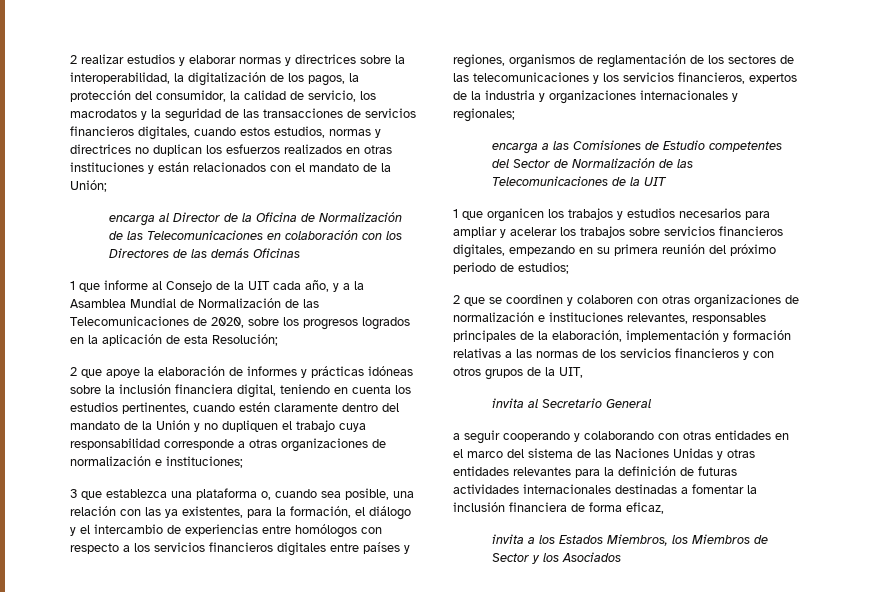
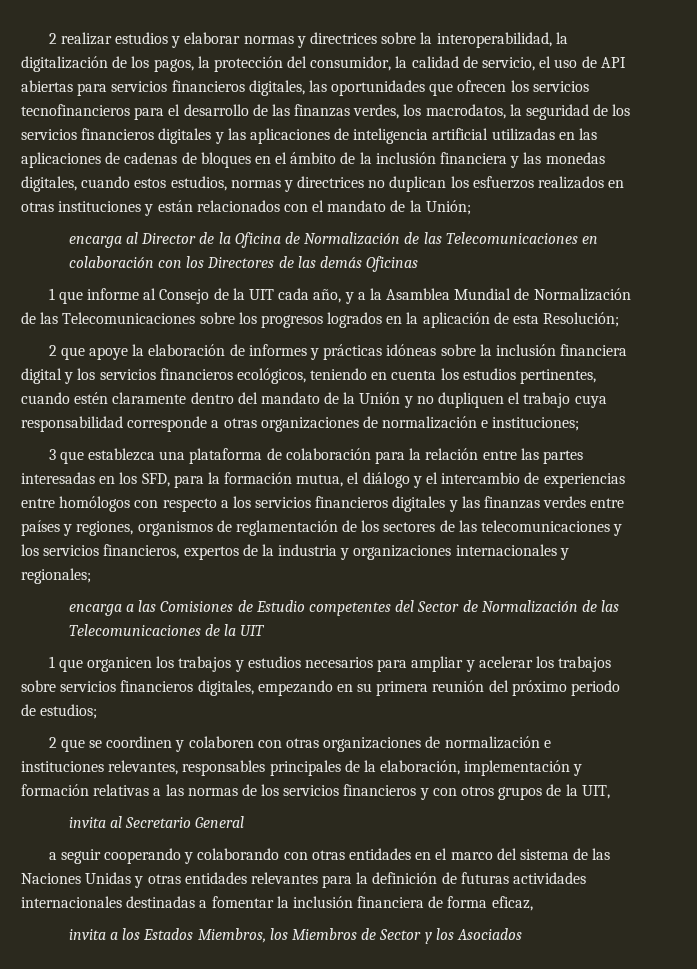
- 2 realizar estudios y elaborar normas y directrices sobre la interoperabilidad, la digitalización de los pagos, la protección del consumidor, la calidad de servicio, los macrodatos y la seguridad de las transacciones de servicios financieros digitales, cuando estos estudios, normas y directrices no duplican los esfuerzos realizados en otras instituciones y están relacionados con el mandato de la Unión;
+ 2 realizar estudios y elaborar normas y directrices sobre la interoperabilidad, la digitalización de los pagos, la protección del consumidor, la calidad de servicio, el uso de API abiertas para servicios financieros digitales, las oportunidades que ofrecen los servicios tecnofinancieros para el desarrollo de las finanzas verdes, los macrodatos, la seguridad de los servicios financieros digitales y las aplicaciones de inteligencia artificial utilizadas en las aplicaciones de cadenas de bloques en el ámbito de la inclusión financiera y las monedas digitales, cuando estos estudios, normas y directrices no duplican los esfuerzos realizados en otras instituciones y están relacionados con el mandato de la Unión;
- 1 que informe al Consejo de la UIT cada año, y a la Asamblea Mundial de Normalización de las Telecomunicaciones de 2020, sobre los progresos logrados en la aplicación de esta Resolución;
+ 1 que informe al Consejo de la UIT cada año, y a la Asamblea Mundial de Normalización de las Telecomunicaciones sobre los progresos logrados en la aplicación de esta Resolución;
- 2 que apoye la elaboración de informes y prácticas idóneas sobre la inclusión financiera digital, teniendo en cuenta los estudios pertinentes, cuando estén claramente dentro del mandato de la Unión y no dupliquen el trabajo cuya responsabilidad corresponde a otras organizaciones de normalización e instituciones;
+ 2 que apoye la elaboración de informes y prácticas idóneas sobre la inclusión financiera digital y los servicios financieros ecológicos, teniendo en cuenta los estudios pertinentes, cuando estén claramente dentro del mandato de la Unión y no dupliquen el trabajo cuya responsabilidad corresponde a otras organizaciones de normalización e instituciones;
- 3 que establezca una plataforma o, cuando sea posible, una relación con las ya existentes, para la formación, el diálogo y el intercambio de experiencias entre homólogos con respecto a los servicios financieros digitales entre países y regiones, organismos de reglamentación de los sectores de las telecomunicaciones y los servicios financieros, expertos de la industria y organizaciones internacionales y regionales;
+ 3 que establezca una plataforma de colaboración para la relación entre las partes interesadas en los SFD, para la formación mutua, el diálogo y el intercambio de experiencias entre homólogos con respecto a los servicios financieros digitales y las finanzas verdes entre países y regiones, organismos de reglamentación de los sectores de las telecomunicaciones y los servicios financieros, expertos de la industria y organizaciones internacionales y regionales;

